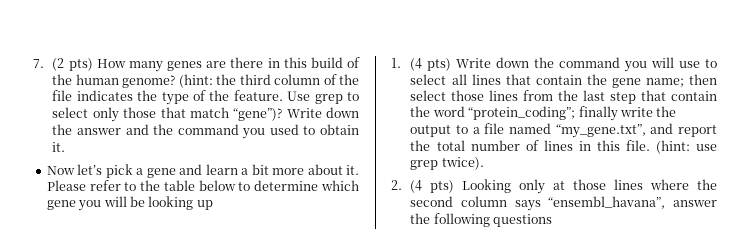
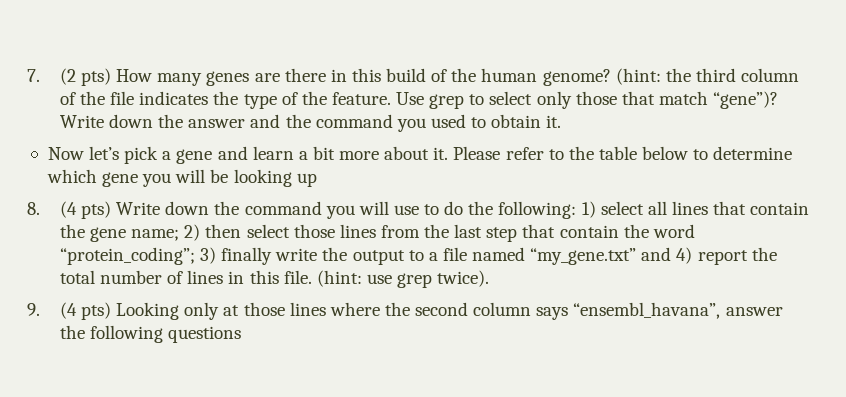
- 1. (4 pts) Write down the command you will use to select all lines that contain the gene name; then select those lines from the last step that contain the word “protein_coding”; finally write the output to a file named “my_gene.txt”, and report the total number of lines in this file.
+ 8. (4 pts) Write down the command you will use to do the following: 1) select all lines that contain the gene name; 2) then select those lines from the last step that contain the word “protein_coding”; 3) finally write the output to a file named “my_gene.txt” and 4) report the total number of lines in this file.
- 2. (4 pts) Looking only at those lines where the second column says “ensembl_havana”, answer the following questions
+ 9. (4 pts) Looking only at those lines where the second column says “ensembl_havana”, answer the following questions

